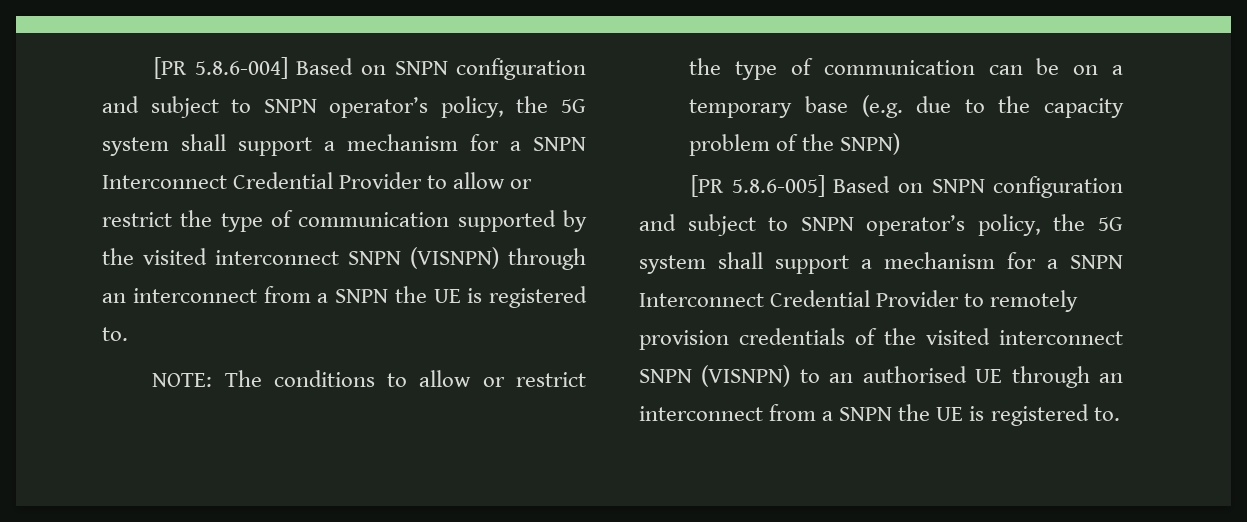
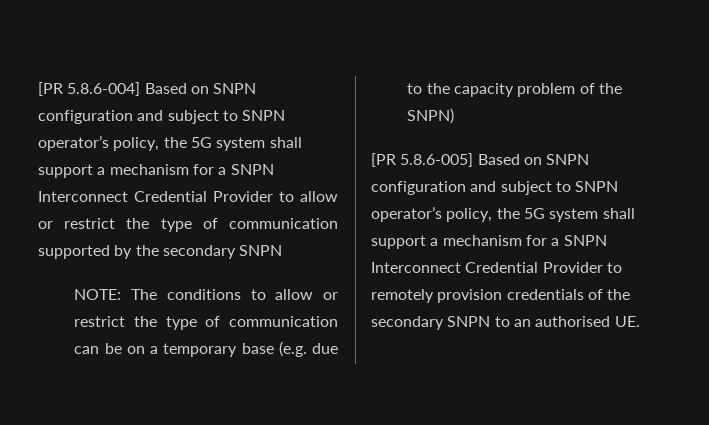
- [PR 5.8.6-004] Based on SNPN configuration and subject to SNPN operator’s policy, the 5G system shall support a mechanism for a SNPN Interconnect Credential Provider to allow or restrict the type of communication supported by the visited interconnect SNPN (VISNPN) through an interconnect from a SNPN the UE is registered to.
+ [PR 5.8.6-004] Based on SNPN configuration and subject to SNPN operator’s policy, the 5G system shall support a mechanism for a SNPN Interconnect Credential Provider to allow or restrict the type of communication supported by the secondary SNPN
- [PR 5.8.6-005] Based on SNPN configuration and subject to SNPN operator’s policy, the 5G system shall support a mechanism for a SNPN Interconnect Credential Provider to remotely provision credentials of the visited interconnect SNPN (VISNPN) to an authorised UE through an interconnect from a SNPN the UE is registered to.
+ [PR 5.8.6-005] Based on SNPN configuration and subject to SNPN operator’s policy, the 5G system shall support a mechanism for a SNPN Interconnect Credential Provider to remotely provision credentials of the secondary SNPN to an authorised UE.

